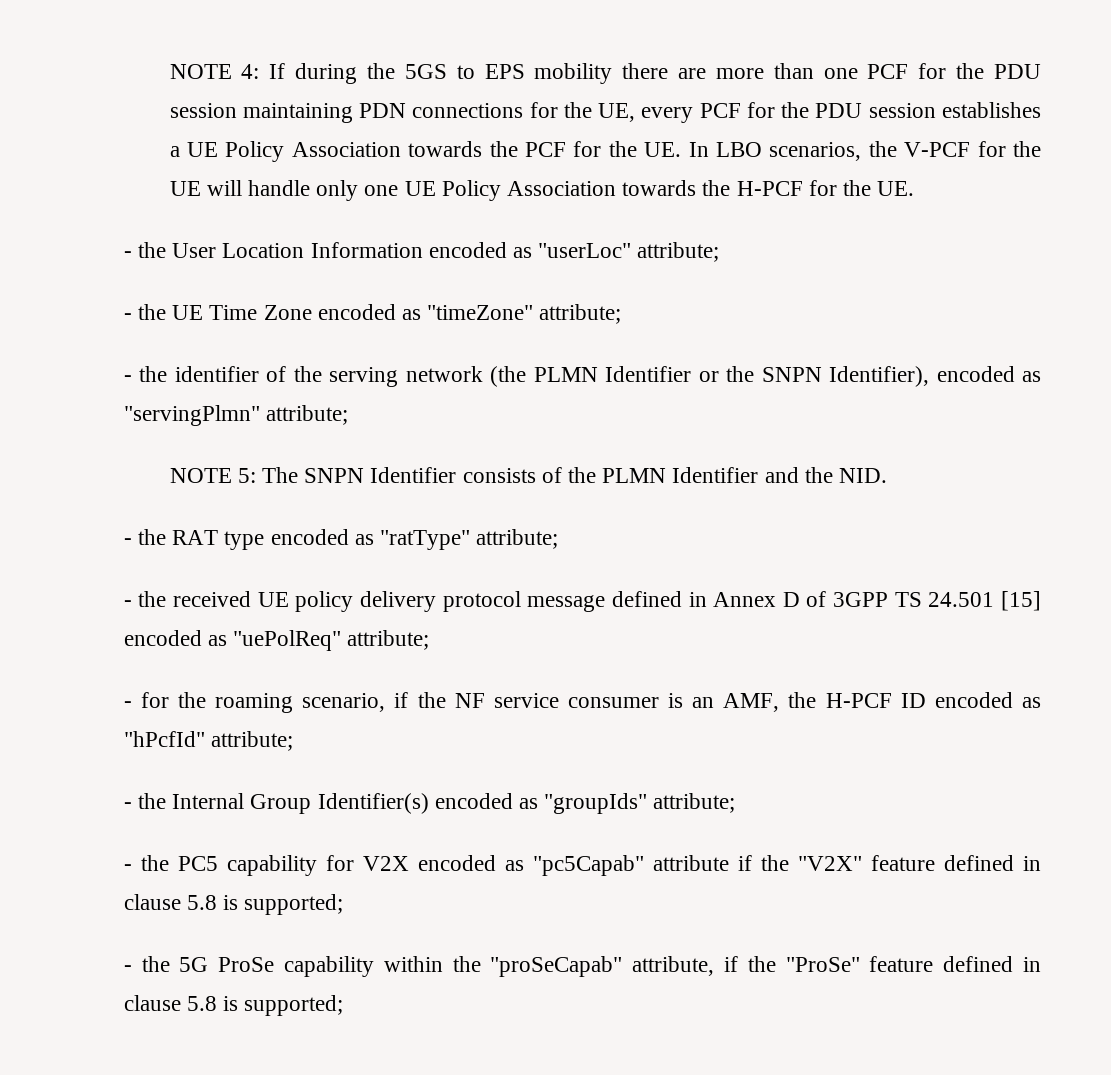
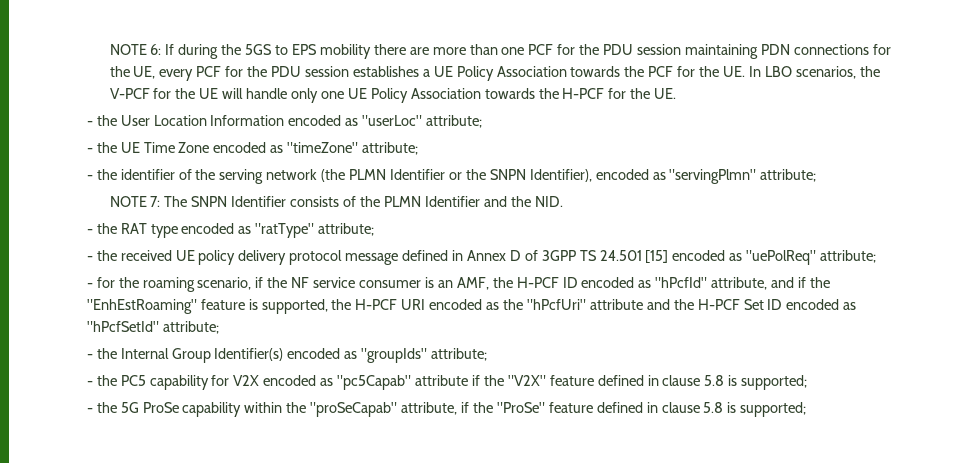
- NOTE 4:
+ NOTE 6:
- NOTE 5: The SNPN Identifier consists of the PLMN Identifier and the NID.
+ NOTE 7: The SNPN Identifier consists of the PLMN Identifier and the NID.
- - for the roaming scenario, if the NF service consumer is an AMF, the H-PCF ID encoded as "hPcfId" attribute;
+ - for the roaming scenario, if the NF service consumer is an AMF, the H-PCF ID encoded as "hPcfId" attribute, and if the "EnhEstRoaming" feature is supported, the H-PCF URI encoded as the "hPcfUri" attribute and the H-PCF Set ID encoded as "hPcfSetId" attribute;

